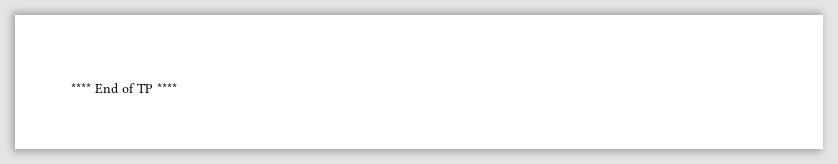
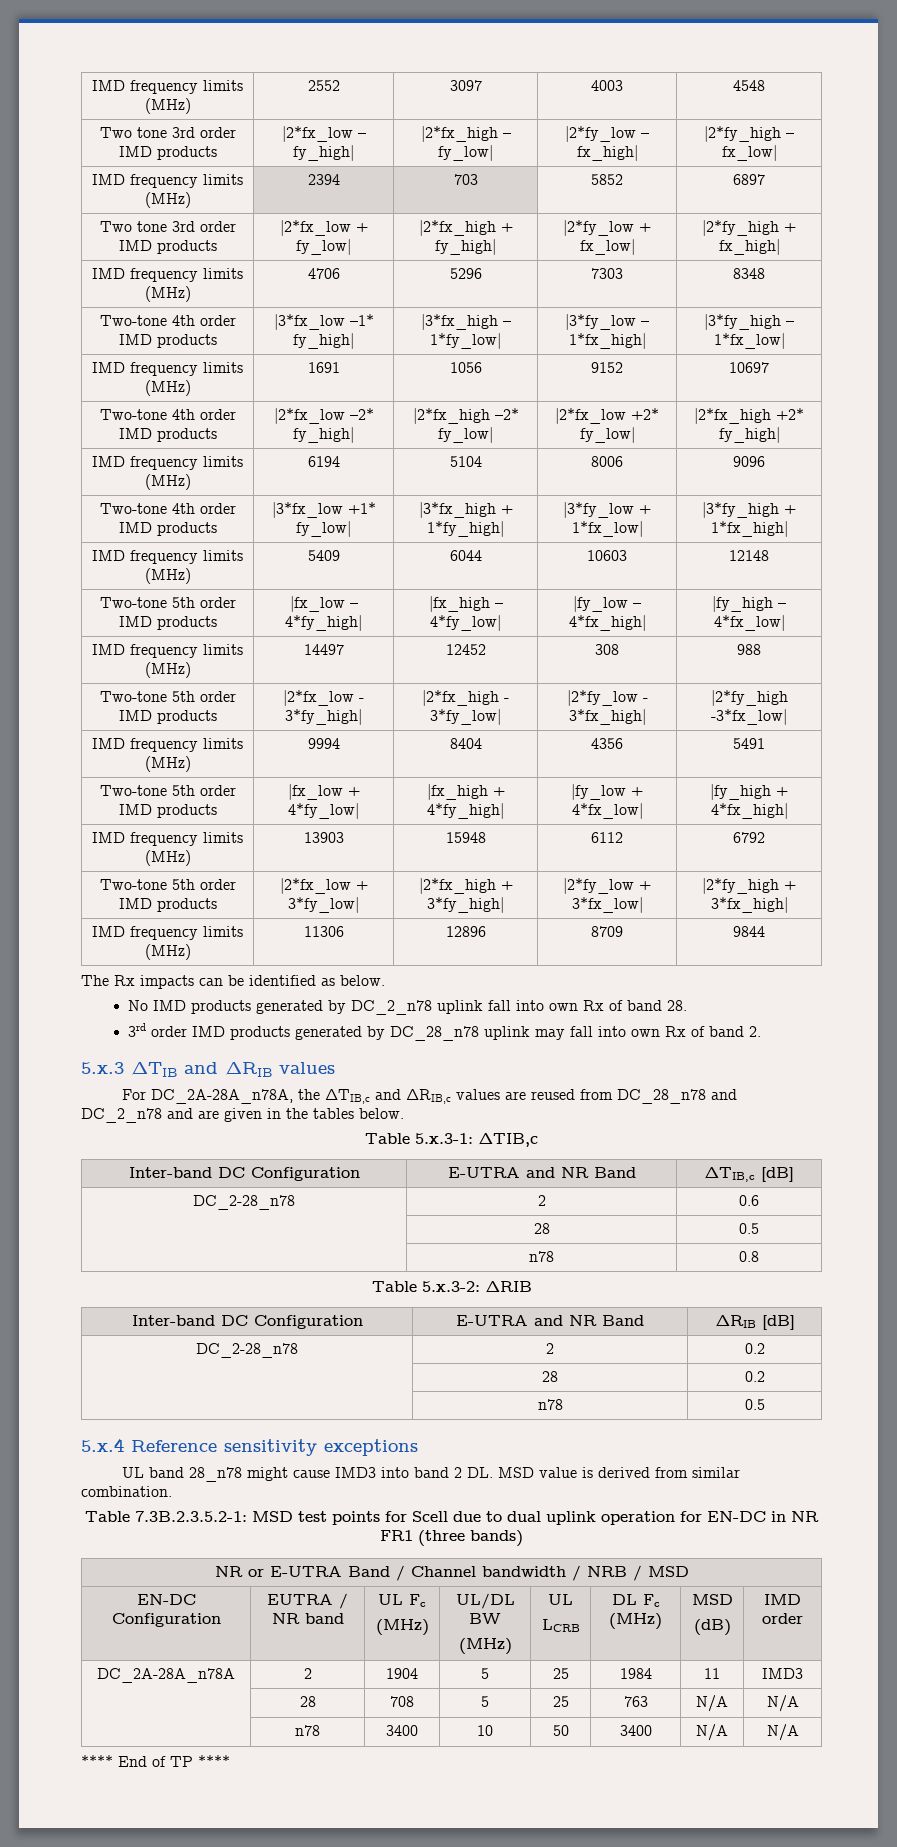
+ IMD frequency limits (MHz) | 2552 | 3097 | 4003 | 4548
+ Two tone 3rd order IMD products | |2*fx_low – fy_high| | |2*fx_high – fy_low| | |2*fy_low – fx_high| | |2*fy_high – fx_low|
+ IMD frequency limits (MHz) | 2394 | 703 | 5852 | 6897
+ Two tone 3rd order IMD products | |2*fx_low + fy_low| | |2*fx_high + fy_high| | |2*fy_low + fx_low| | |2*fy_high + fx_high|
+ IMD frequency limits (MHz) | 4706 | 5296 | 7303 | 8348
+ Two-tone 4th order IMD products | |3*fx_low –1* fy_high| | |3*fx_high – 1*fy_low| | |3*fy_low – 1*fx_high| | |3*fy_high – 1*fx_low|
+ IMD frequency limits (MHz) | 1691 | 1056 | 9152 | 10697
+ Two-tone 4th order IMD products | |2*fx_low –2* fy_high| | |2*fx_high –2* fy_low| | |2*fx_low +2* fy_low| | |2*fx_high +2* fy_high|
+ IMD frequency limits (MHz) | 6194 | 5104 | 8006 | 9096
+ Two-tone 4th order IMD products | |3*fx_low +1* fy_low| | |3*fx_high + 1*fy_high| | |3*fy_low + 1*fx_low| | |3*fy_high + 1*fx_high|
+ IMD frequency limits (MHz) | 5409 | 6044 | 10603 | 12148
+ Two-tone 5th order IMD products | |fx_low – 4*fy_high| | |fx_high – 4*fy_low| | |fy_low – 4*fx_high| | |fy_high – 4*fx_low|
+ IMD frequency limits (MHz) | 14497 | 12452 | 308 | 988
+ Two-tone 5th order IMD products | |2*fx_low - 3*fy_high| | |2*fx_high - 3*fy_low| | |2*fy_low - 3*fx_high| | |2*fy_high -3*fx_low|
+ IMD frequency limits (MHz) | 9994 | 8404 | 4356 | 5491
+ Two-tone 5th order IMD products | |fx_low + 4*fy_low| | |fx_high + 4*fy_high| | |fy_low + 4*fx_low| | |fy_high + 4*fx_high|
+ IMD frequency limits (MHz) | 13903 | 15948 | 6112 | 6792
+ Two-tone 5th order IMD products | |2*fx_low + 3*fy_low| | |2*fx_high + 3*fy_high| | |2*fy_low + 3*fx_low| | |2*fy_high + 3*fx_high|
+ IMD frequency limits (MHz) | 11306 | 12896 | 8709 | 9844
+ The Rx impacts can be identified as below.
+ No IMD products generated by DC_2_n78 uplink fall into own Rx of band 28.
+ 3rd order IMD products generated by DC_28_n78 uplink may fall into own Rx of band 2.
+ 5.x.3 ∆TIB and ∆RIB values
+ For DC_2A-28A_n78A, the ΔTIB,c and ΔRIB,c values are reused from DC_28_n78 and DC_2_n78 and are given in the tables below.
+ Table 5.x.3-1: ΔTIB,c
+ Inter-band DC Configuration | E-UTRA and NR Band | ΔTIB,c [dB]
+ DC_2-28_n78 | 2 | 0.6
+ | 28 | 0.5
+ | n78 | 0.8
+ Table 5.x.3-2: ΔRIB
+ Inter-band DC Configuration | E-UTRA and NR Band | ΔRIB [dB]
+ DC_2-28_n78 | 2 | 0.2
+ | 28 | 0.2
+ | n78 | 0.5
+ 5.x.4 Reference sensitivity exceptions
+ UL band 28_n78 might cause IMD3 into band 2 DL. MSD value is derived from similar combination.
+ Table 7.3B.2.3.5.2-1: MSD test points for Scell due to dual uplink operation for EN-DC in NR FR1 (three bands)
+ NR or E-UTRA Band / Channel bandwidth / NRB / MSD
+ EN-DC Configuration | EUTRA / NR band | UL Fc
+ (MHz) | UL/DL BW
+ (MHz) | UL
+ LCRB | DL Fc (MHz) | MSD
+ (dB) | IMD order
+ DC_2A-28A_n78A | 2 | 1904 | 5 | 25 | 1984 | 11 | IMD3
+ | 28 | 708 | 5 | 25 | 763 | N/A | N/A
+ | n78 | 3400 | 10 | 50 | 3400 | N/A | N/A

